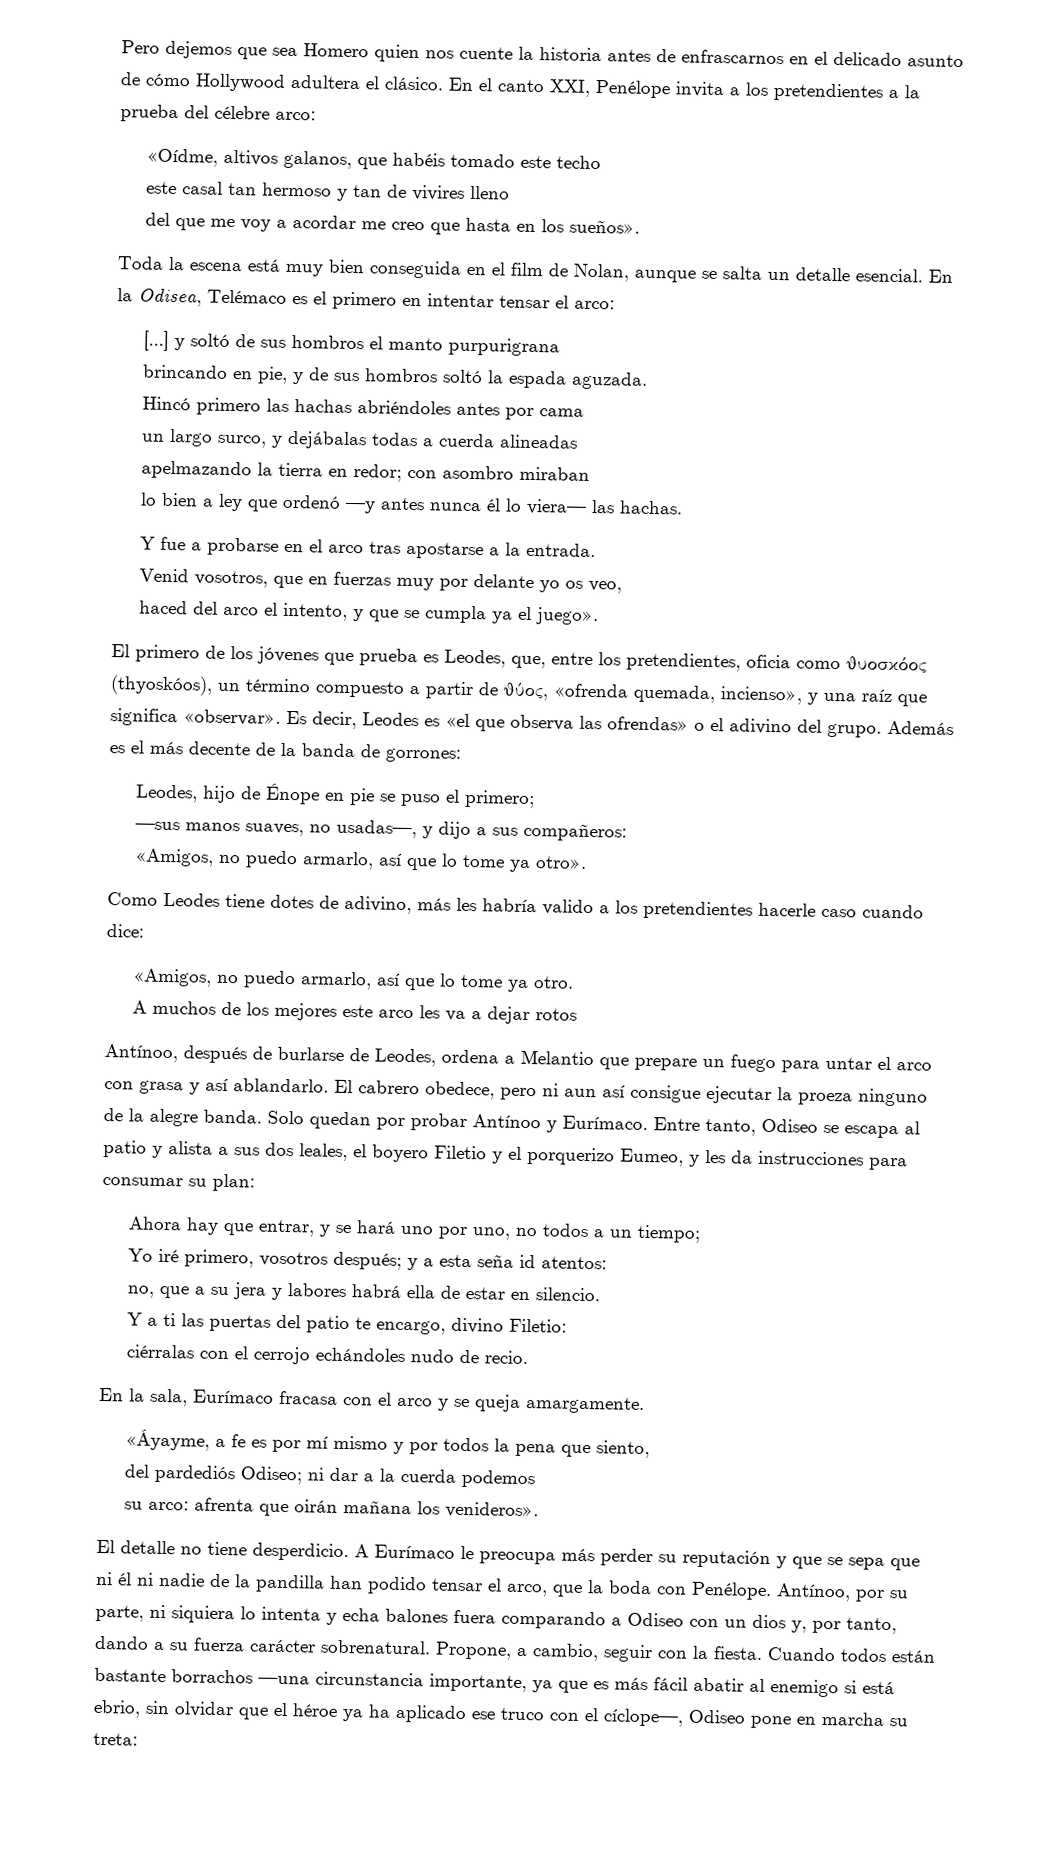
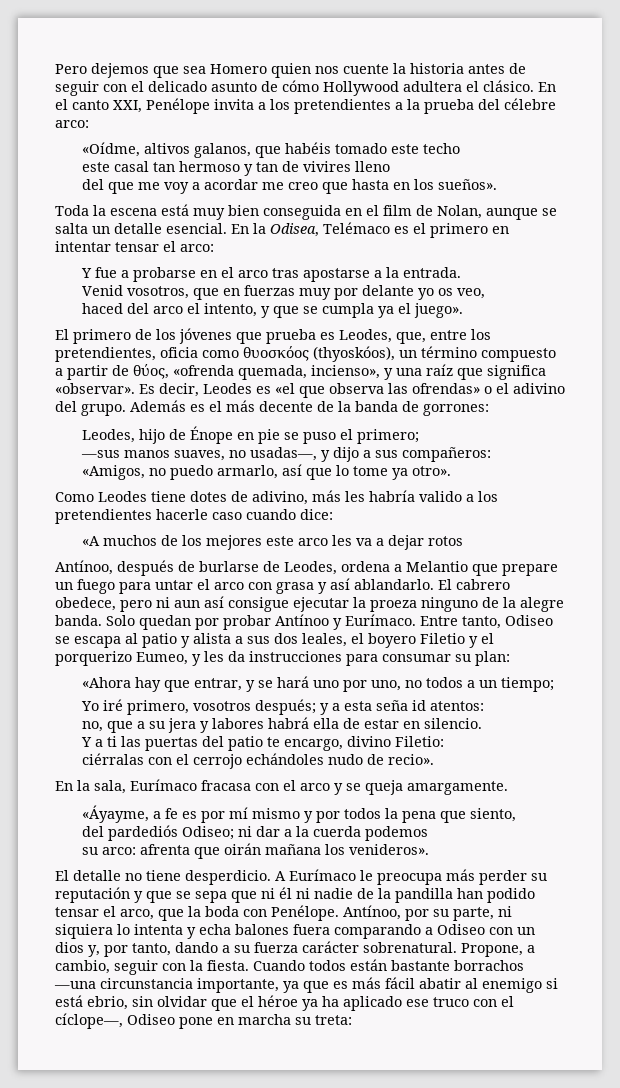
- Pero dejemos que sea Homero quien nos cuente la historia antes de enfrascarnos en el delicado asunto de cómo Hollywood adultera el clásico.
+ Pero dejemos que sea Homero quien nos cuente la historia antes de seguir con el delicado asunto de cómo Hollywood adultera el clásico.
- [...] y soltó de sus hombros el manto purpurigrana
- brincando en pie, y de sus hombros soltó la espada aguzada.
- Hincó primero las hachas abriéndoles antes por cama
- un largo surco, y dejábalas todas a cuerda alineadas
- apelmazando la tierra en redor; con asombro miraban
- lo bien a ley que ordenó —y antes nunca él lo viera— las hachas.
- «Amigos, no puedo armarlo, así que lo tome ya otro.
- A muchos de los mejores este arco les va a dejar rotos
+ «A muchos de los mejores este arco les va a dejar rotos
- Ahora hay que entrar, y se hará uno por uno, no todos a un tiempo;
+ «Ahora hay que entrar, y se hará uno por uno, no todos a un tiempo;
- ciérralas con el cerrojo echándoles nudo de recio.
+ ciérralas con el cerrojo echándoles nudo de recio».

